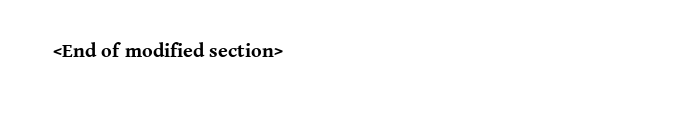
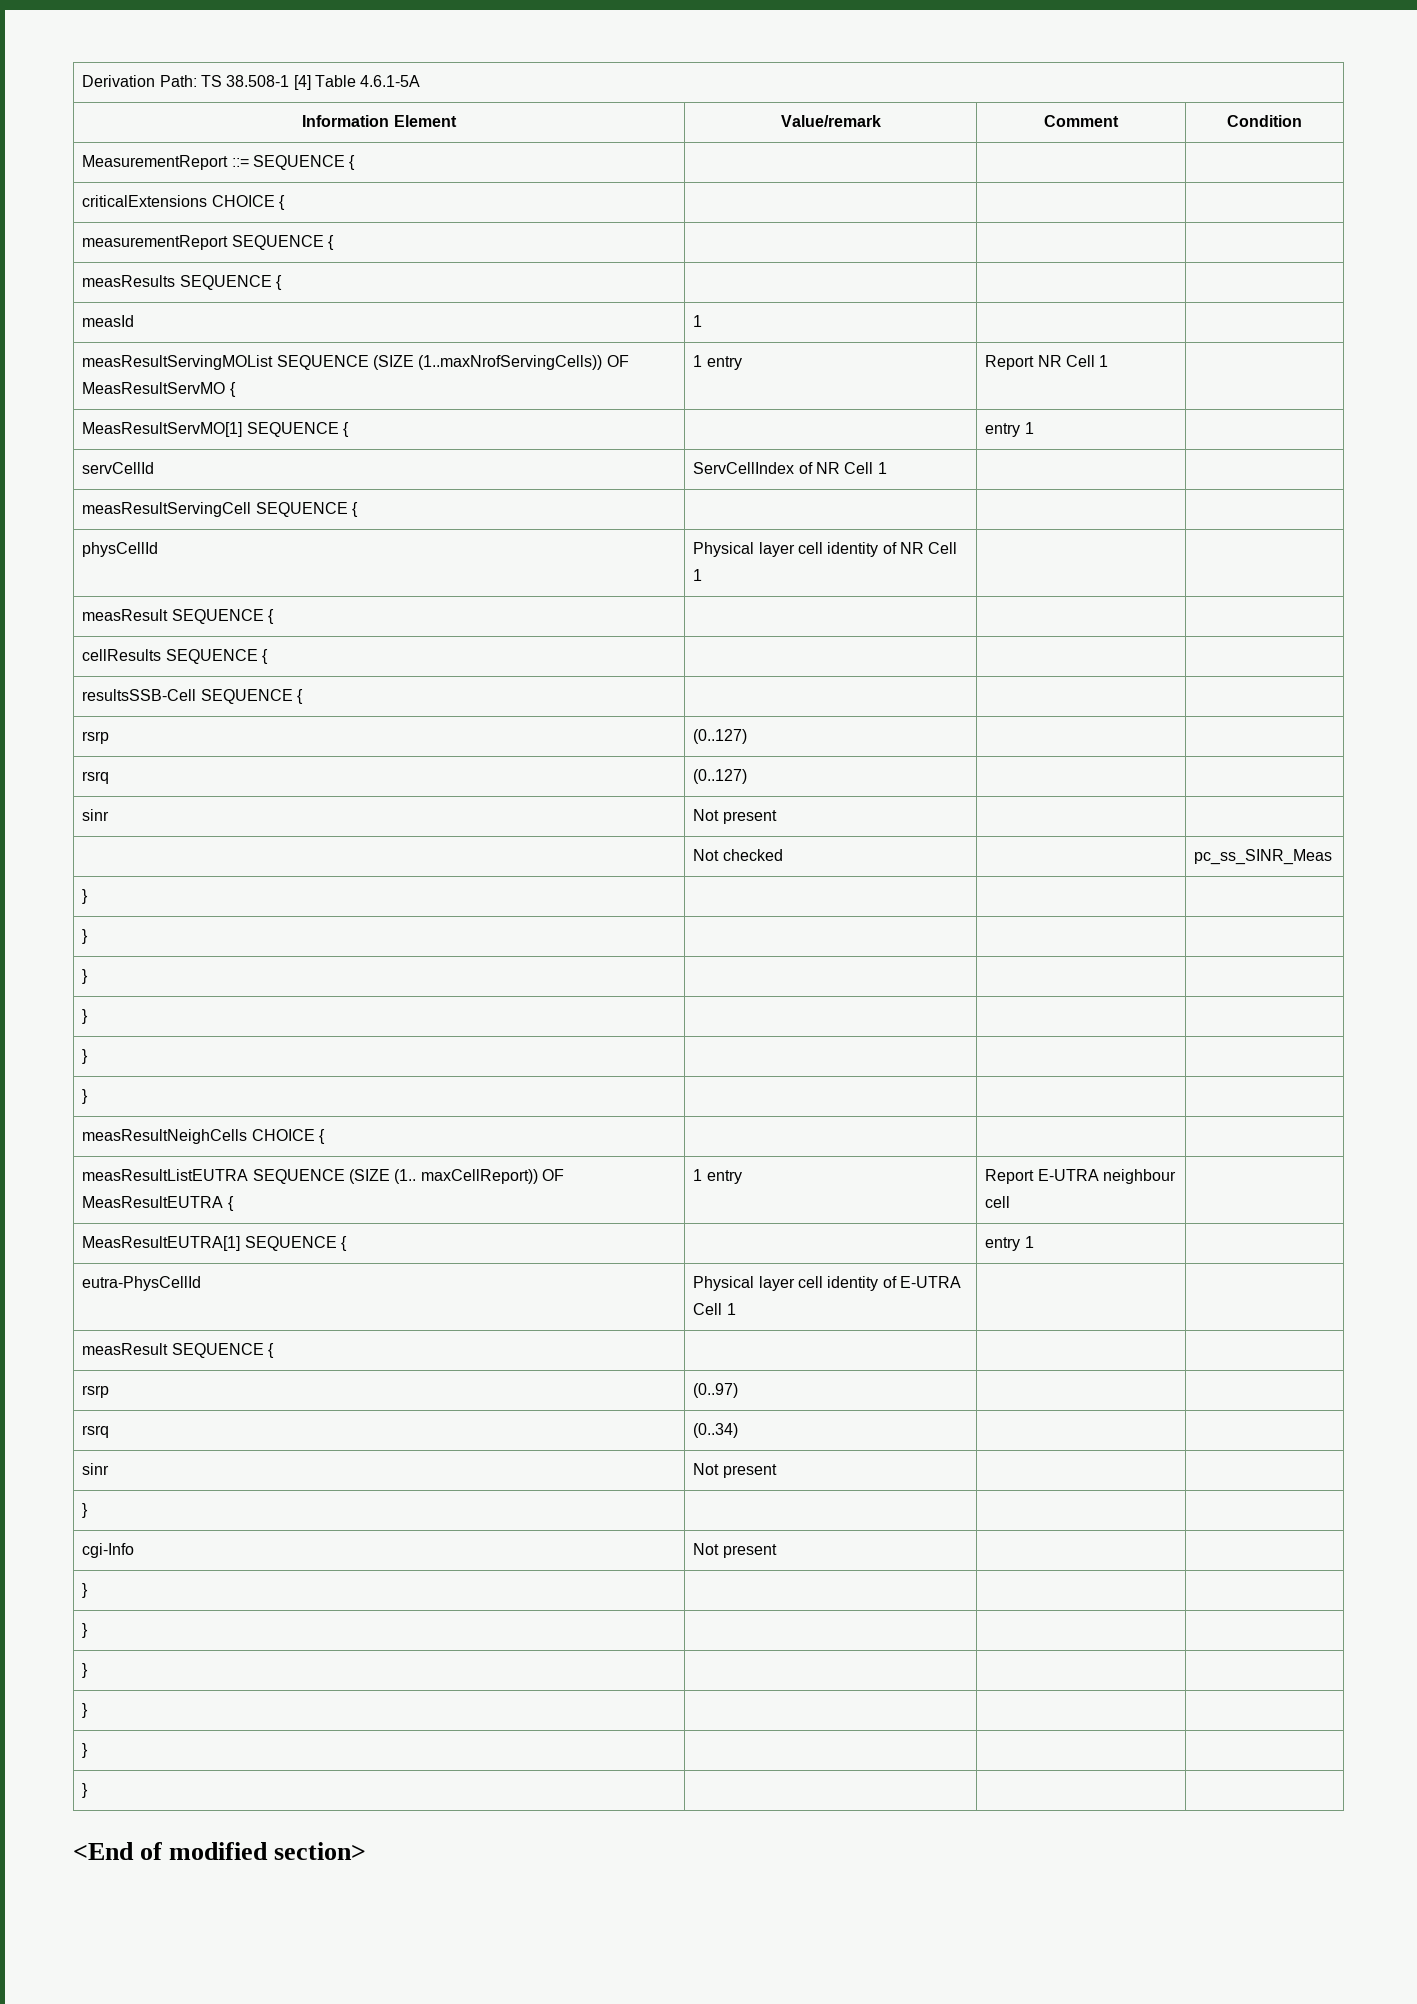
+ Derivation Path: TS 38.508-1 [4] Table 4.6.1-5A
+ Information Element | Value/remark | Comment | Condition
+ MeasurementReport ::= SEQUENCE { | | |
+ criticalExtensions CHOICE { | | |
+ measurementReport SEQUENCE { | | |
+ measResults SEQUENCE { | | |
+ measId | 1 | |
+ measResultServingMOList SEQUENCE (SIZE (1..maxNrofServingCells)) OF MeasResultServMO { | 1 entry | Report NR Cell 1 |
+ MeasResultServMO[1] SEQUENCE { | | entry 1 |
+ servCellId | ServCellIndex of NR Cell 1 | |
+ measResultServingCell SEQUENCE { | | |
+ physCellId | Physical layer cell identity of NR Cell 1 | |
+ measResult SEQUENCE { | | |
+ cellResults SEQUENCE { | | |
+ resultsSSB-Cell SEQUENCE { | | |
+ rsrp | (0..127) | |
+ rsrq | (0..127) | |
+ sinr | Not present | |
+ | Not checked | | pc_ss_SINR_Meas
+ } | | |
+ } | | |
+ } | | |
+ } | | |
+ } | | |
+ } | | |
+ measResultNeighCells CHOICE { | | |
+ measResultListEUTRA SEQUENCE (SIZE (1.. maxCellReport)) OF MeasResultEUTRA { | 1 entry | Report E-UTRA neighbour cell |
+ MeasResultEUTRA[1] SEQUENCE { | | entry 1 |
+ eutra-PhysCellId | Physical layer cell identity of E-UTRA Cell 1 | |
+ measResult SEQUENCE { | | |
+ rsrp | (0..97) | |
+ rsrq | (0..34) | |
+ sinr | Not present | |
+ } | | |
+ cgi-Info | Not present | |
+ } | | |
+ } | | |
+ } | | |
+ } | | |
+ } | | |
+ } | | |

